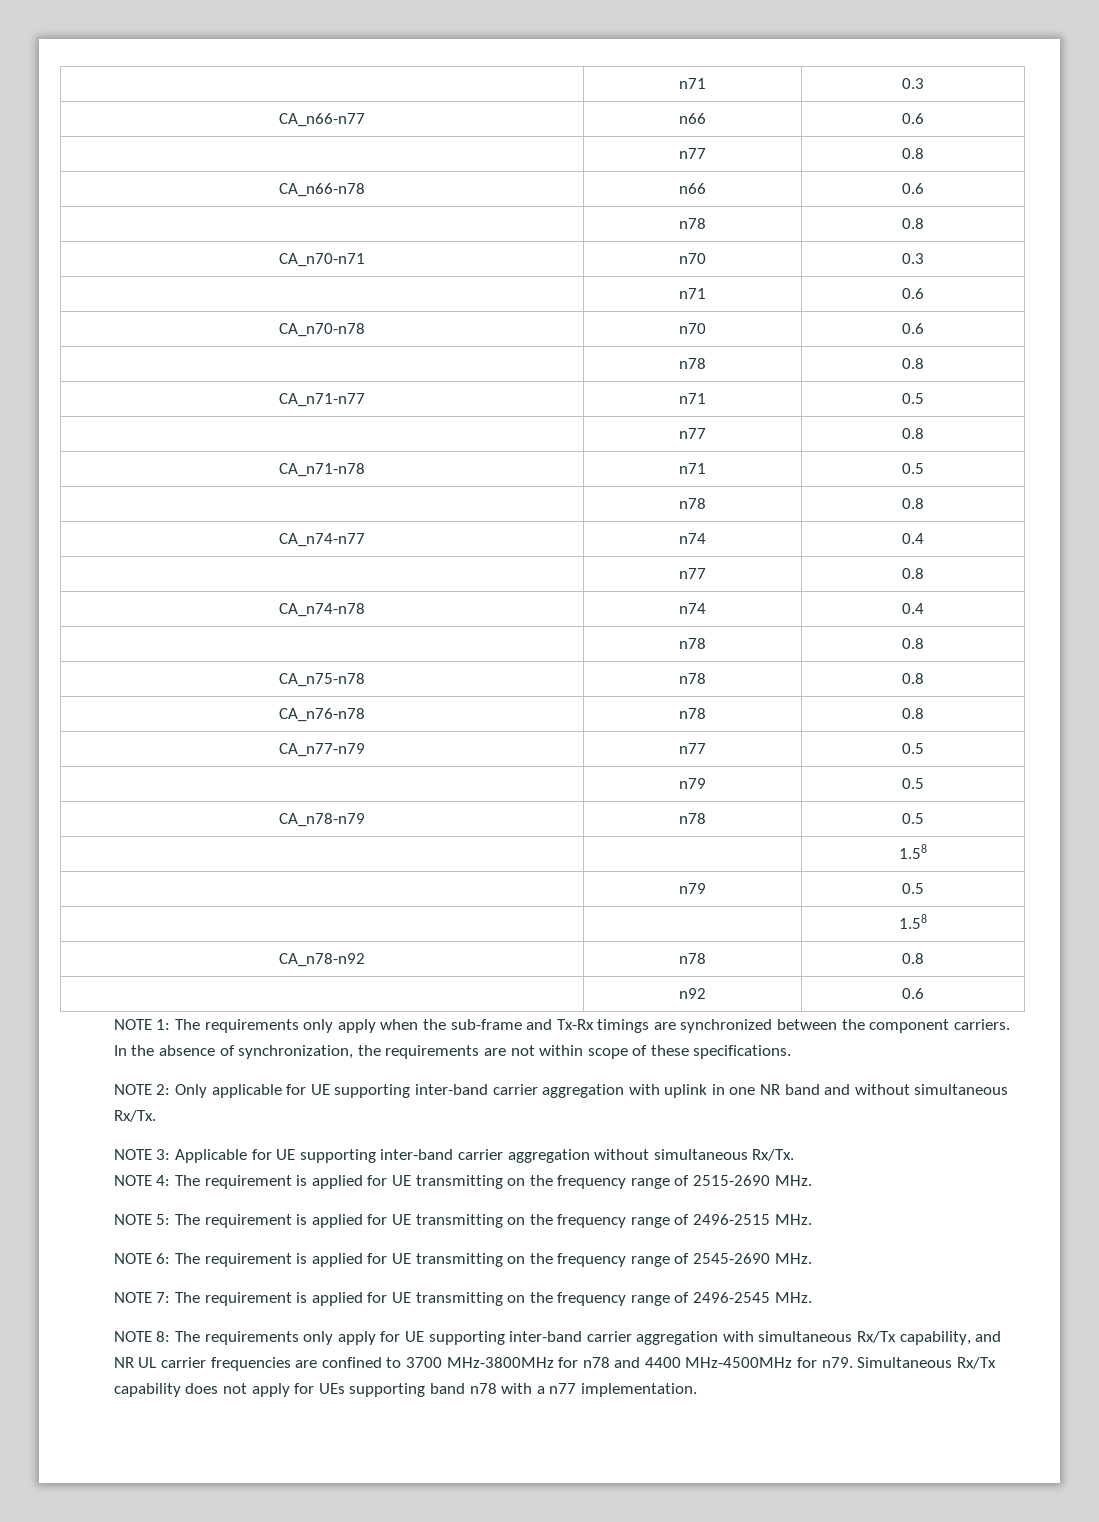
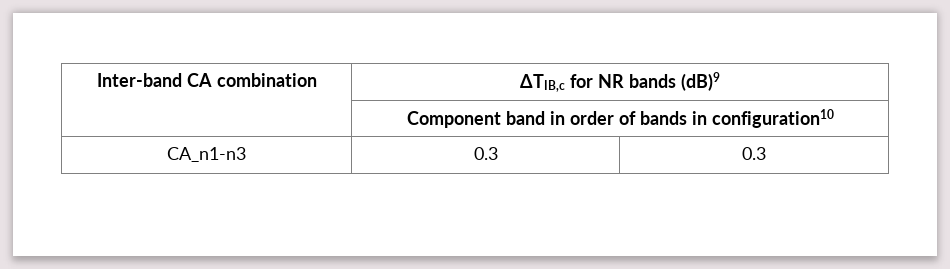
- | n71 | 0.3
- CA_n66-n77 | n66 | 0.6
- | n77 | 0.8
- CA_n66-n78 | n66 | 0.6
- | n78 | 0.8
- CA_n70-n71 | n70 | 0.3
- | n71 | 0.6
- CA_n70-n78 | n70 | 0.6
- | n78 | 0.8
- CA_n71-n77 | n71 | 0.5
- | n77 | 0.8
- CA_n71-n78 | n71 | 0.5
- | n78 | 0.8
- CA_n74-n77 | n74 | 0.4
- | n77 | 0.8
- CA_n74-n78 | n74 | 0.4
- | n78 | 0.8
- CA_n75-n78 | n78 | 0.8
- CA_n76-n78 | n78 | 0.8
- CA_n77-n79 | n77 | 0.5
- | n79 | 0.5
- CA_n78-n79 | n78 | 0.5
- | | 1.58
- | n79 | 0.5
- | | 1.58
- CA_n78-n92 | n78 | 0.8
- | n92 | 0.6
- NOTE 1: The requirements only apply when the sub-frame and Tx-Rx timings are synchronized between the component carriers. In the absence of synchronization, the requirements are not within scope of these specifications.
- NOTE 2: Only applicable for UE supporting inter-band carrier aggregation with uplink in one NR band and without simultaneous Rx/Tx.
- NOTE 3: Applicable for UE supporting inter-band carrier aggregation without simultaneous Rx/Tx.
- NOTE 4: The requirement is applied for UE transmitting on the frequency range of 2515-2690 MHz.
- NOTE 5: The requirement is applied for UE transmitting on the frequency range of 2496-2515 MHz.
- NOTE 6: The requirement is applied for UE transmitting on the frequency range of 2545-2690 MHz.
- NOTE 7: The requirement is applied for UE transmitting on the frequency range of 2496-2545 MHz.
- NOTE 8: The requirements only apply for UE supporting inter-band carrier aggregation with simultaneous Rx/Tx capability, and NR UL carrier frequencies are confined to 3700 MHz-3800MHz for n78 and 4400 MHz-4500MHz for n79. Simultaneous Rx/Tx capability does not apply for UEs supporting band n78 with a n77 implementation.
+ Inter-band CA combination | ΔTIB,c for NR bands (dB)9
+ | Component band in order of bands in configuration10
+ CA_n1-n3 | 0.3 | 0.3

